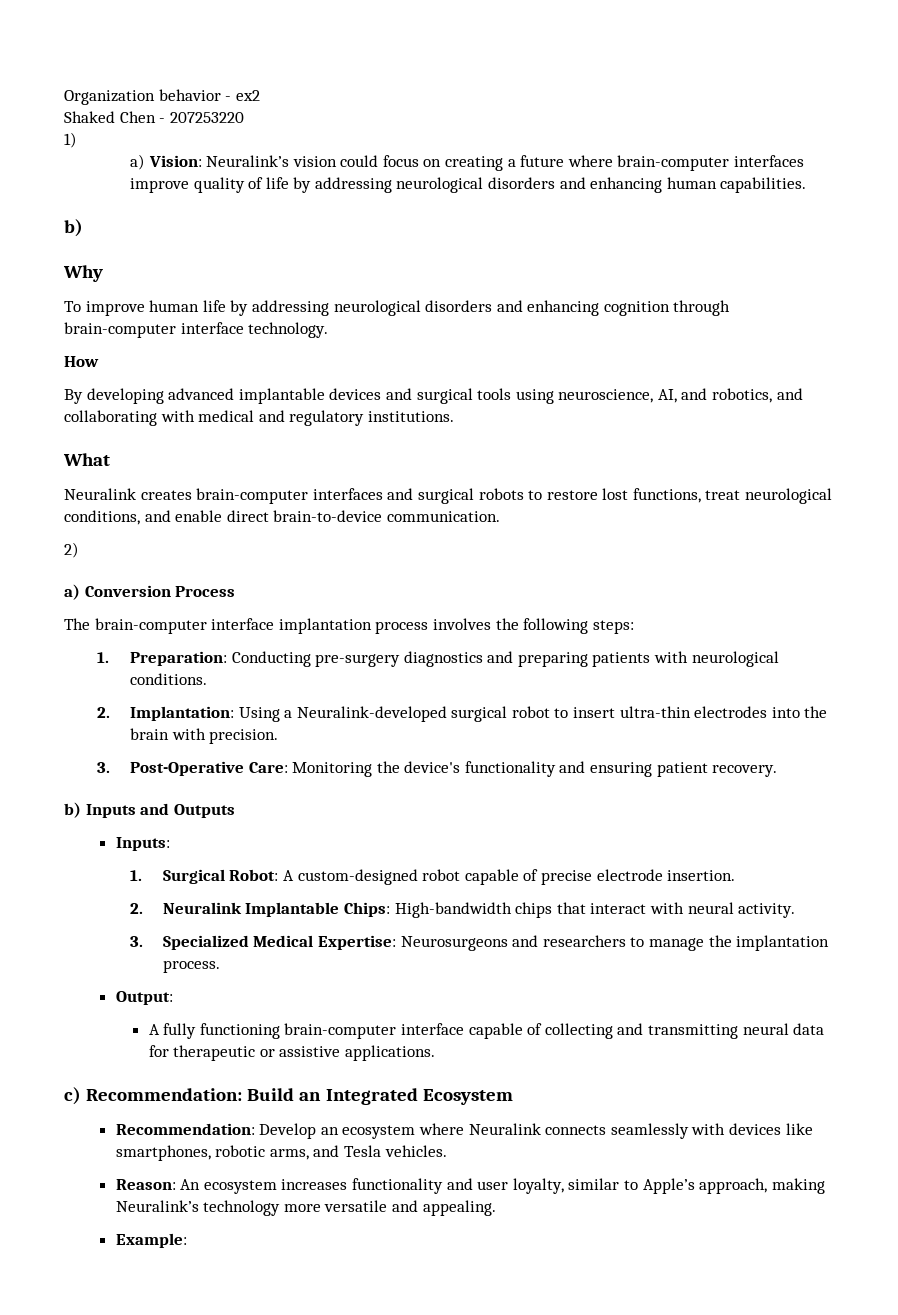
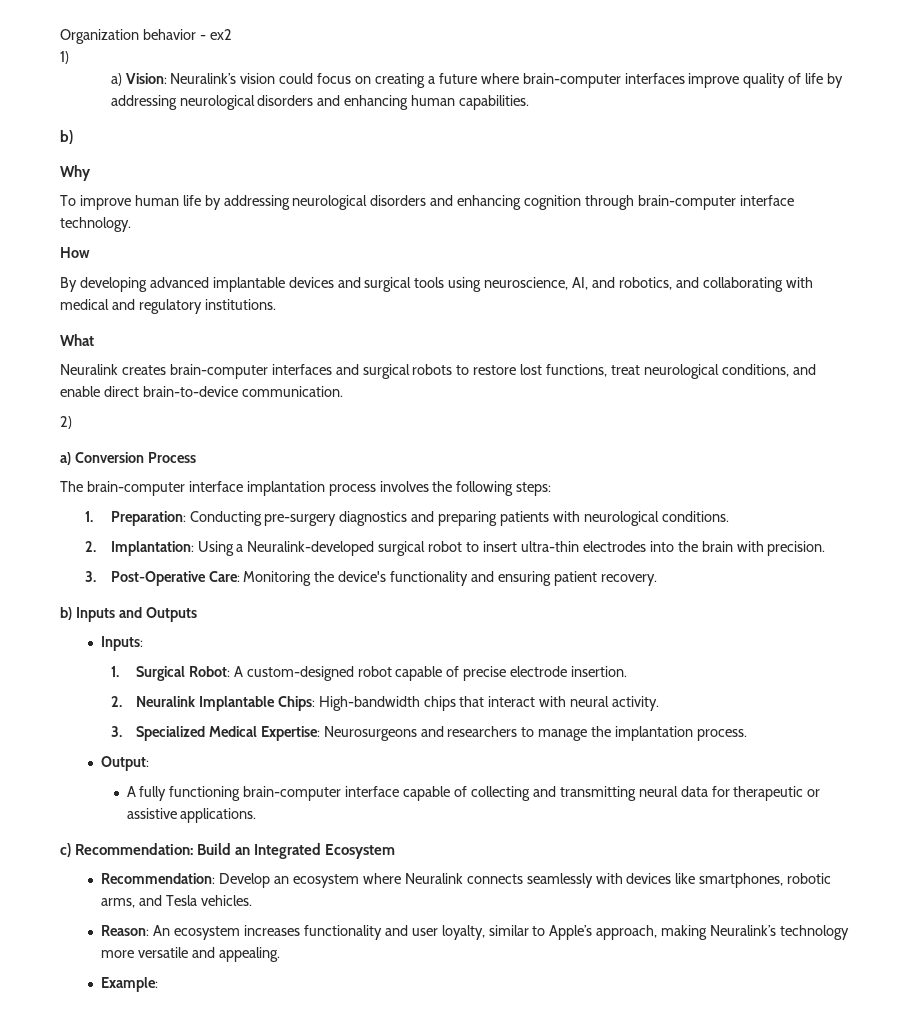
- Shaked Chen - 207253220

